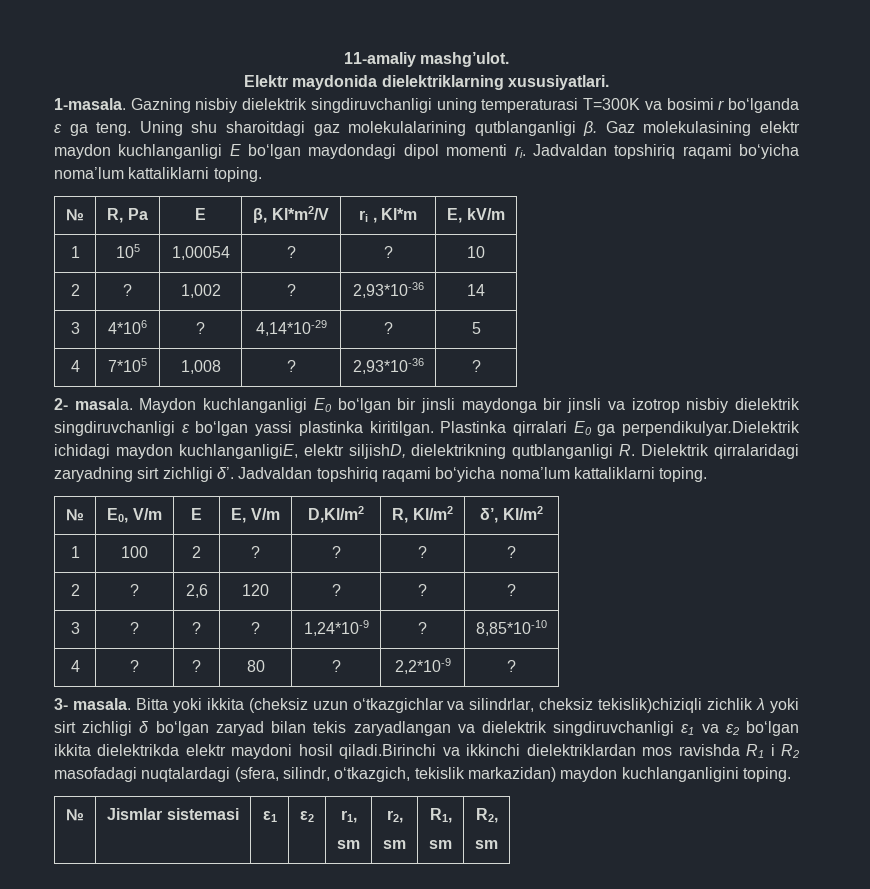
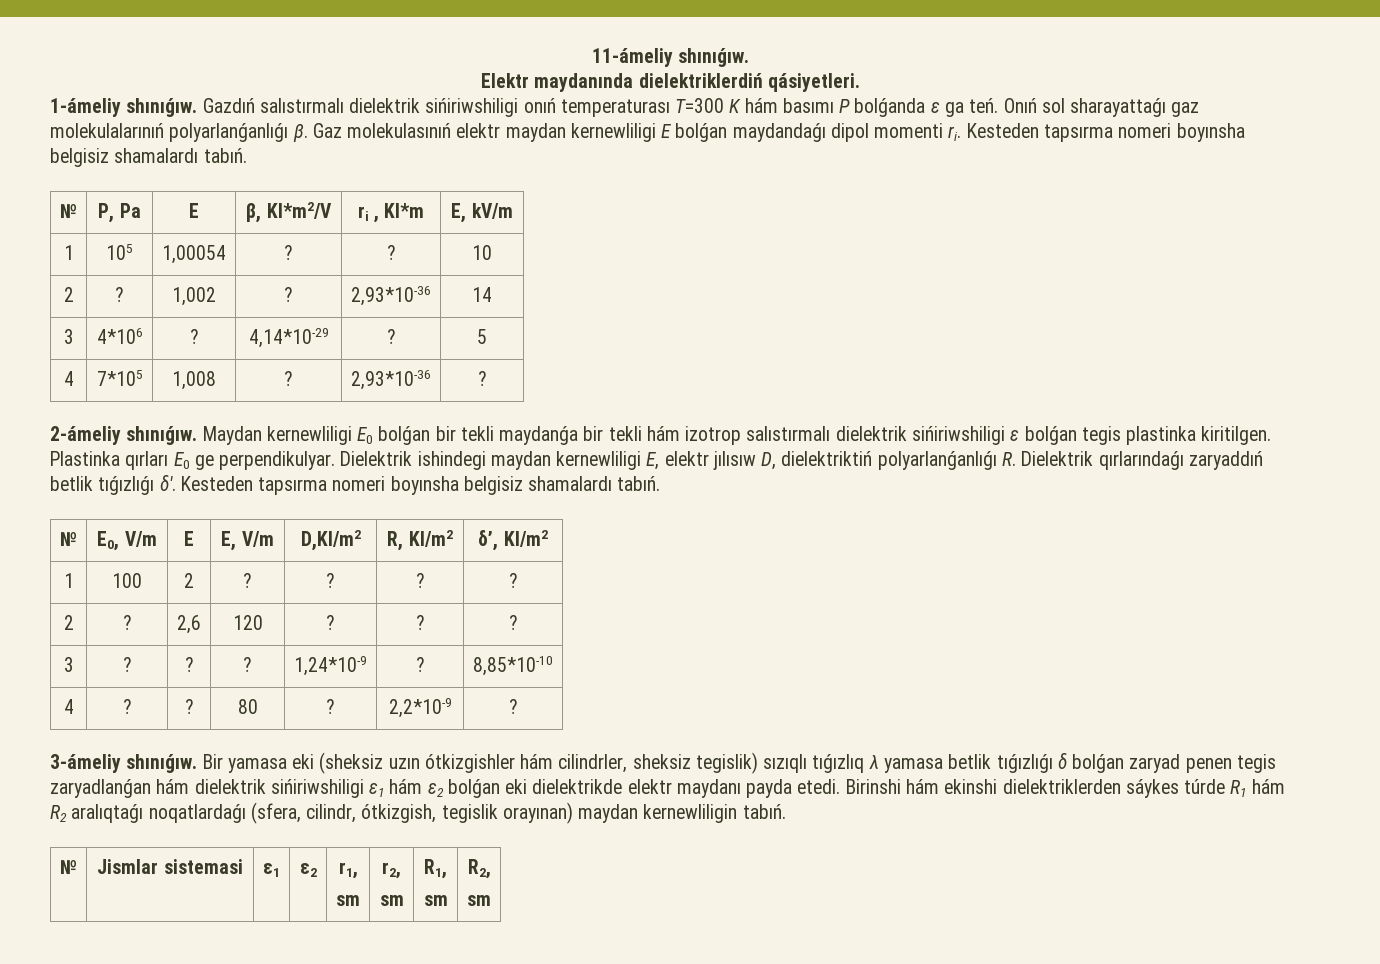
- 11-amaliy mashg’ulot.
+ 11-ámeliy shınıǵıw.
- Elektr maydonida dielektriklarning xususiyatlari.
- 1-masala. Gazning nisbiy dielektrik singdiruvchanligi uning temperaturasi T=300K va bosimi r bo‘lganda ε ga teng. Uning shu sharoitdagi gaz molekulalarining qutblanganligi β. Gaz molekulasining elektr maydon kuchlanganligi E bo‘lgan maydondagi dipol momenti ri. Jadvaldan topshiriq raqami bo‘yicha noma’lum kattaliklarni toping.
- № | R, Pa | Ε | β, Kl*m2/V | ri , Kl*m | E, kV/m
+ Elektr maydanında dielektriklerdiń qásiyetleri.
+ 1-ámeliy shınıǵıw. Gazdıń salıstırmalı dielektrik sińiriwshiligi onıń temperaturası T=300 K hám basımı P bolǵanda ε ga teń. Onıń sol sharayattaǵı gaz molekulalarınıń polyarlanǵanlıǵı β. Gaz molekulasınıń elektr maydan kernewliligi E bolǵan maydandaǵı dipol momenti ri. Kesteden tapsırma nomeri boyınsha belgisiz shamalardı tabıń.
+ № | P, Pa | Ε | β, Kl*m2/V | ri , Kl*m | E, kV/m
- 2- masala. Maydon kuchlanganligi E0 bo‘lgan bir jinsli maydonga bir jinsli va izotrop nisbiy dielektrik singdiruvchanligi ε bo‘lgan yassi plastinka kiritilgan. Plastinka qirralari E0 ga perpendikulyar.Dielektrik ichidagi maydon kuchlanganligiE, elektr siljishD, dielektrikning qutblanganligi R. Dielektrik qirralaridagi zaryadning sirt zichligi δ’. Jadvaldan topshiriq raqami bo‘yicha noma’lum kattaliklarni toping.
+ 2-ámeliy shınıǵıw. Maydan kernewliligi E0 bolǵan bir tekli maydanǵa bir tekli hám izotrop salıstırmalı dielektrik sińiriwshiligi ε bolǵan tegis plastinka kiritilgen. Plastinka qırları E0 ge perpendikulyar. Dielektrik ishindegi maydan kernewliligi E, elektr jılısıw D, dielektriktiń polyarlanǵanlıǵı R. Dielektrik qırlarındaǵı zaryaddıń betlik tıǵızlıǵı δ'. Kesteden tapsırma nomeri boyınsha belgisiz shamalardı tabıń.
- 3- masala. Bitta yoki ikkita (cheksiz uzun o‘tkazgichlar va silindrlar, cheksiz tekislik)chiziqli zichlik λ yoki sirt zichligi δ bo‘lgan zaryad bilan tekis zaryadlangan va dielektrik singdiruvchanligi ε1 va ε2 bo‘lgan ikkita dielektrikda elektr maydoni hosil qiladi.Birinchi va ikkinchi dielektriklardan mos ravishda R1 i R2 masofadagi nuqtalardagi (sfera, silindr, o‘tkazgich, tekislik markazidan) maydon kuchlanganligini toping.
+ 3-ámeliy shınıǵıw. Bir yamasa eki (sheksiz uzın ótkizgishler hám cilindrler, sheksiz tegislik) sızıqlı tıǵızlıq λ yamasa betlik tıǵızlıǵı δ bolǵan zaryad penen tegis zaryadlanǵan hám dielektrik sińiriwshiligi ε1 hám ε2 bolǵan eki dielektrikde elektr maydanı payda etedi. Birinshi hám ekinshi dielektriklerden sáykes túrde R1 hám R2 aralıqtaǵı noqatlardaǵı (sfera, cilindr, ótkizgish, tegislik orayınan) maydan kernewliligin tabıń.

